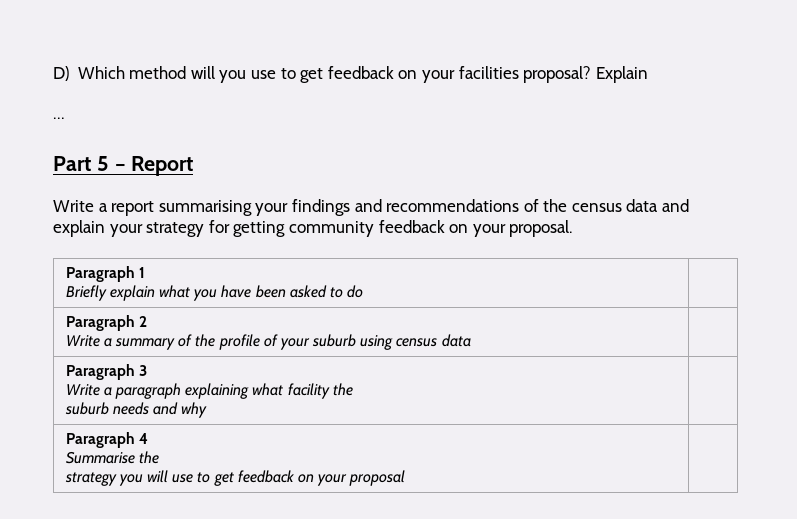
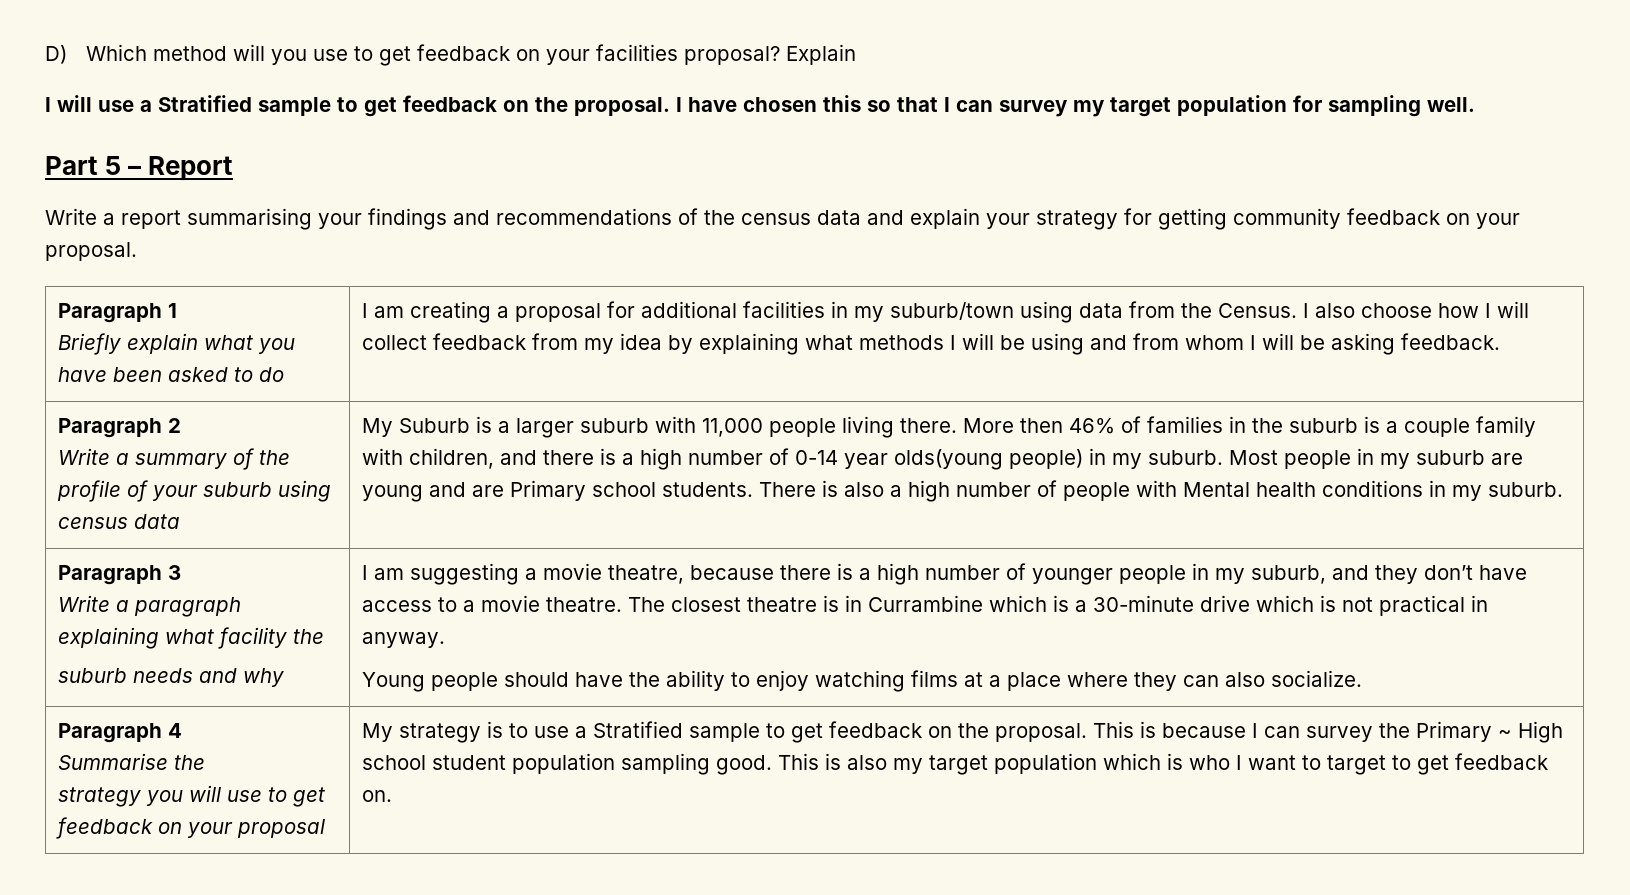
- …
+ I will use a Stratified sample to get feedback on the proposal. I have chosen this so that I can survey my target population for sampling well.
+ I am creating a proposal for additional facilities in my suburb/town using data from the Census. I also choose how I will collect feedback from my idea by explaining what methods I will be using and from whom I will be asking feedback.
+ My Suburb is a larger suburb with 11,000 people living there. More then 46% of families in the suburb is a couple family with children, and there is a high number of 0-14 year olds(young people) in my suburb. Most people in my suburb are young and are Primary school students. There is also a high number of people with Mental health conditions in my suburb.
+ I am suggesting a movie theatre, because there is a high number of younger people in my suburb, and they don’t have access to a movie theatre. The closest theatre is in Currambine which is a 30-minute drive which is not practical in anyway.
+ Young people should have the ability to enjoy watching films at a place where they can also socialize.
+ My strategy is to use a Stratified sample to get feedback on the proposal. This is because I can survey the Primary ~ High school student population sampling good. This is also my target population which is who I want to target to get feedback on.

